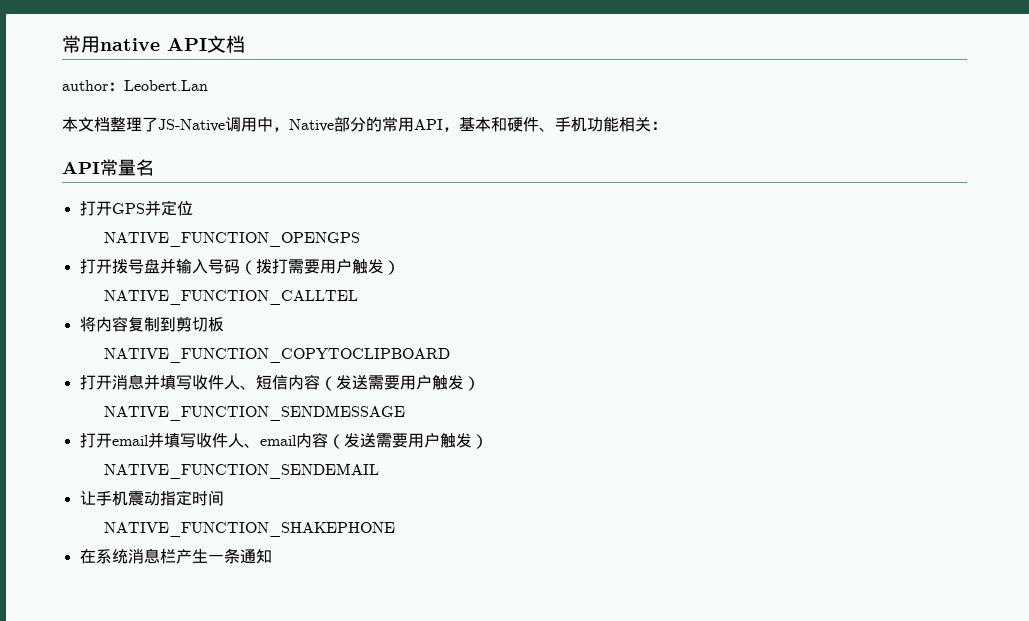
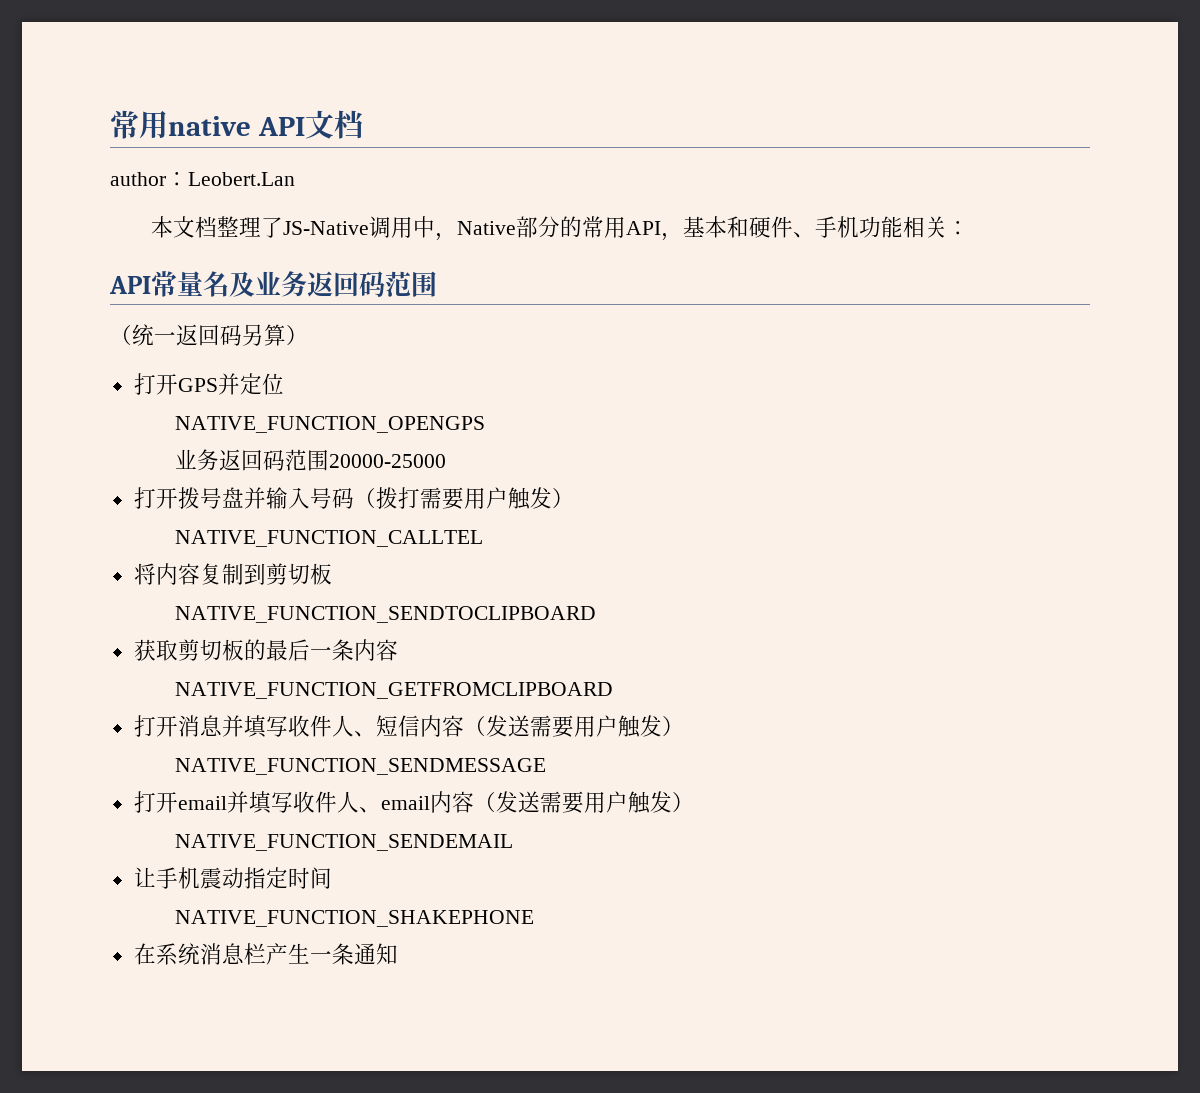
- API常量名
+ API常量名及业务返回码范围
+ （统一返回码另算）
+ 业务返回码范围20000-25000
- NATIVE_FUNCTION_COPYTOCLIPBOARD
+ NATIVE_FUNCTION_SENDTOCLIPBOARD
+ 获取剪切板的最后一条内容
+ NATIVE_FUNCTION_GETFROMCLIPBOARD

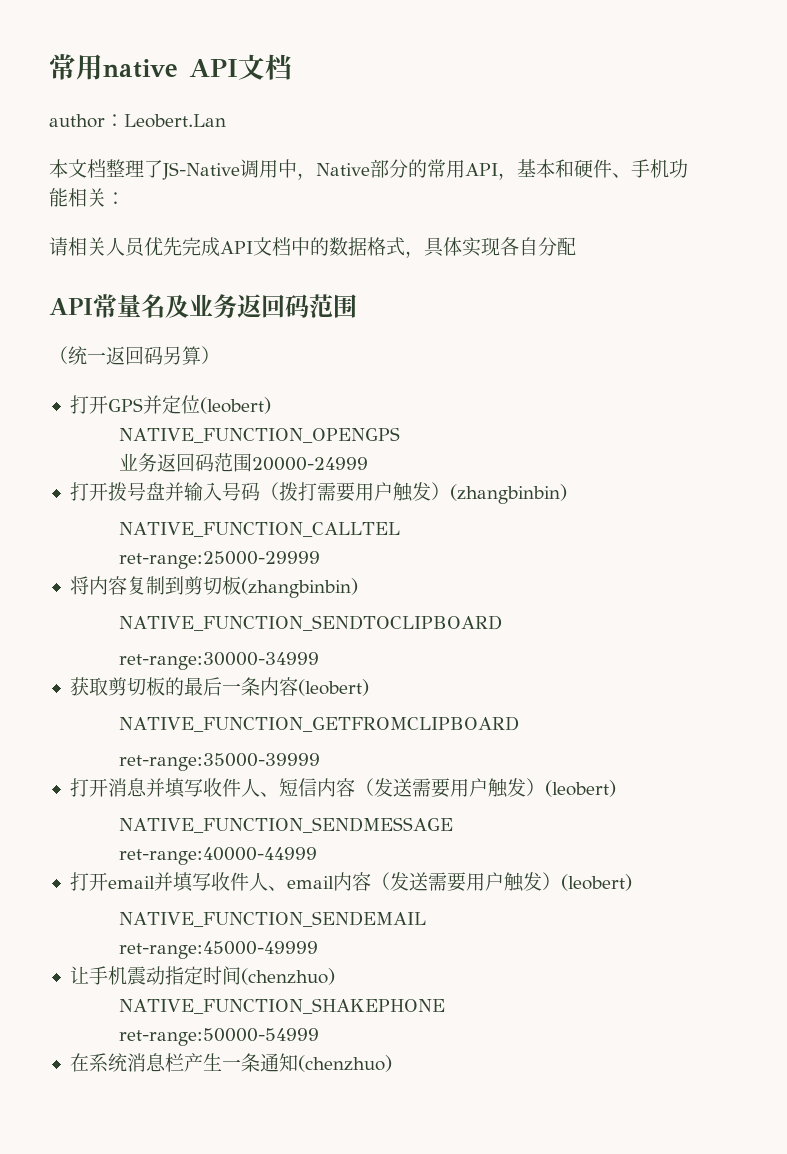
+ 请相关人员优先完成API文档中的数据格式，具体实现各自分配
- 打开GPS并定位
+ 打开GPS并定位(leobert)
- 业务返回码范围20000-25000
+ 业务返回码范围20000-24999
- 打开拨号盘并输入号码（拨打需要用户触发）
+ 打开拨号盘并输入号码（拨打需要用户触发）(zhangbinbin)
+ ret-range:25000-29999
- 将内容复制到剪切板
+ 将内容复制到剪切板(zhangbinbin)
+ ret-range:30000-34999
- 获取剪切板的最后一条内容
+ 获取剪切板的最后一条内容(leobert)
+ ret-range:35000-39999
- 打开消息并填写收件人、短信内容（发送需要用户触发）
+ 打开消息并填写收件人、短信内容（发送需要用户触发）(leobert)
+ ret-range:40000-44999
- 打开email并填写收件人、email内容（发送需要用户触发）
+ 打开email并填写收件人、email内容（发送需要用户触发）(leobert)
+ ret-range:45000-49999
- 让手机震动指定时间
+ 让手机震动指定时间(chenzhuo)
+ ret-range:50000-54999
- 在系统消息栏产生一条通知
+ 在系统消息栏产生一条通知(chenzhuo)

